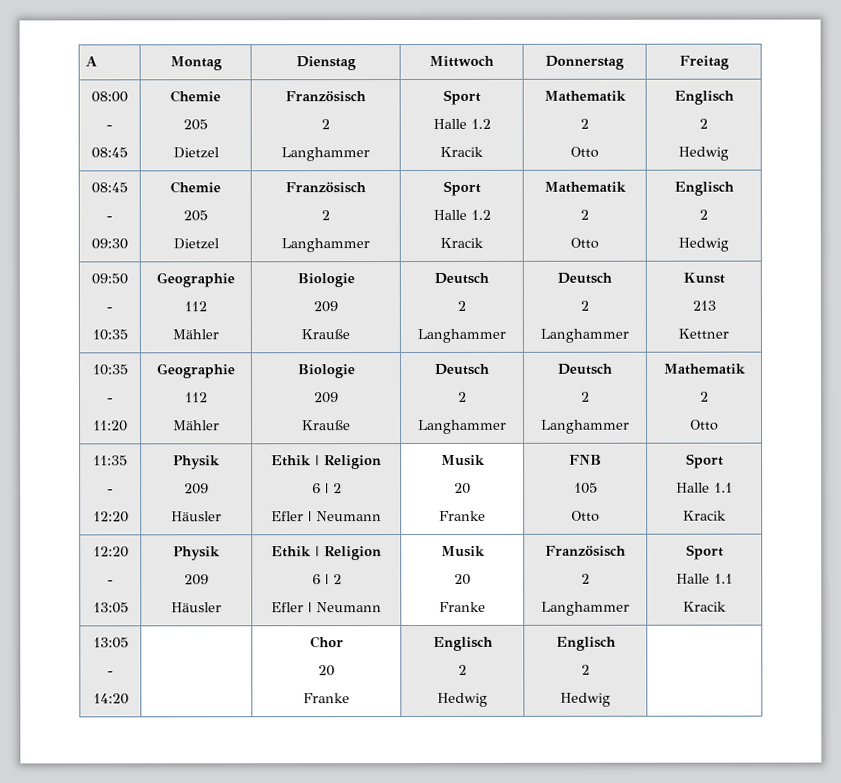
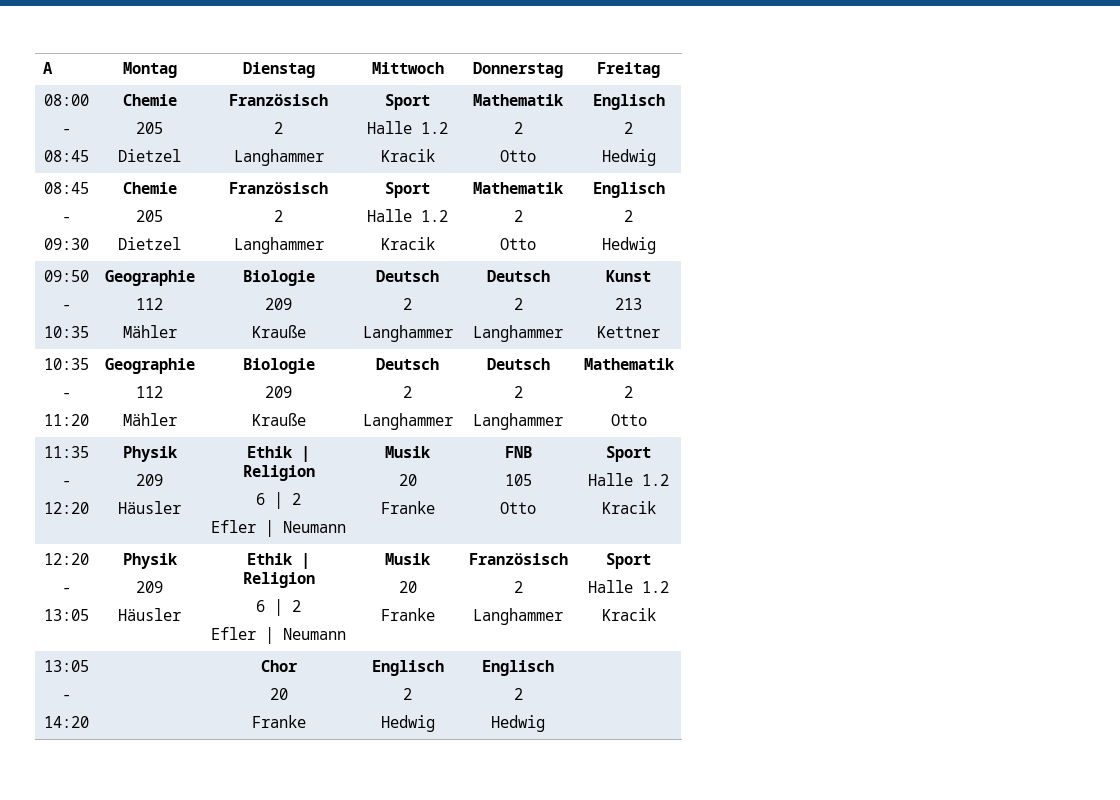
  11:35
  -
  12:20 | Physik
  209
  Häusler | Ethik | Religion
  6 | 2
  Efler | Neumann | Musik
  20
  Franke | FNB
  105
  Otto | Sport
- Halle 1.1
+ Halle 1.2
  Kracik
  12:20
  -
  13:05 | Physik
  209
  Häusler | Ethik | Religion
  6 | 2
  Efler | Neumann | Musik
  20
  Franke | Französisch
  2
  Langhammer | Sport
- Halle 1.1
+ Halle 1.2

